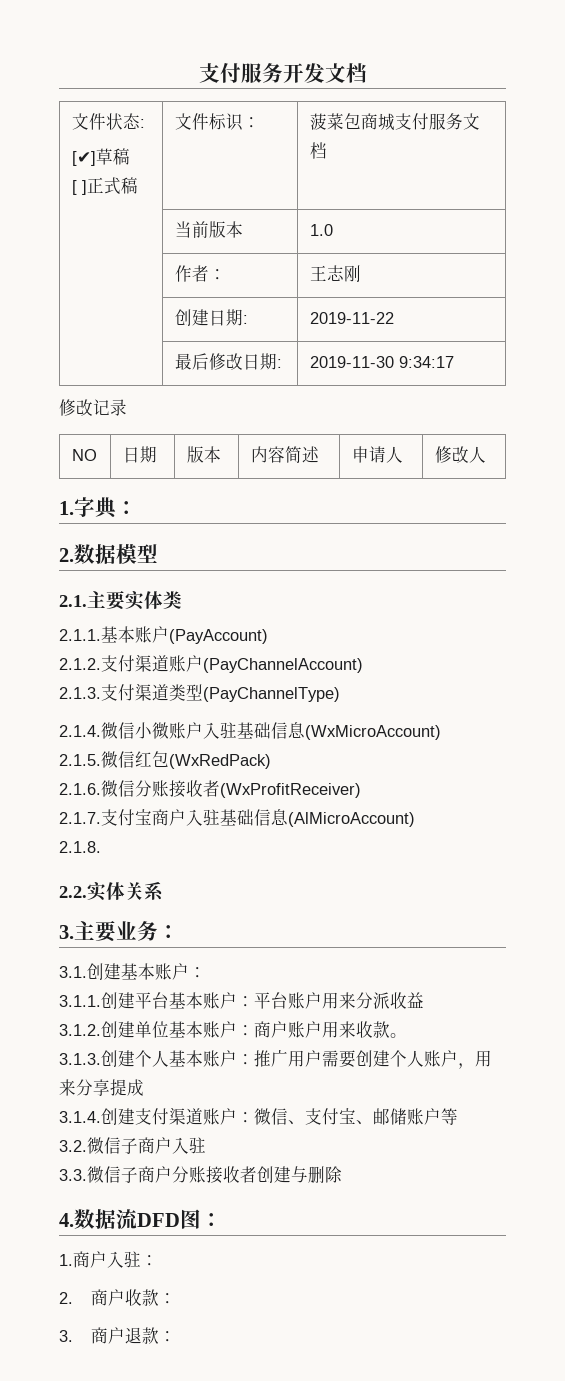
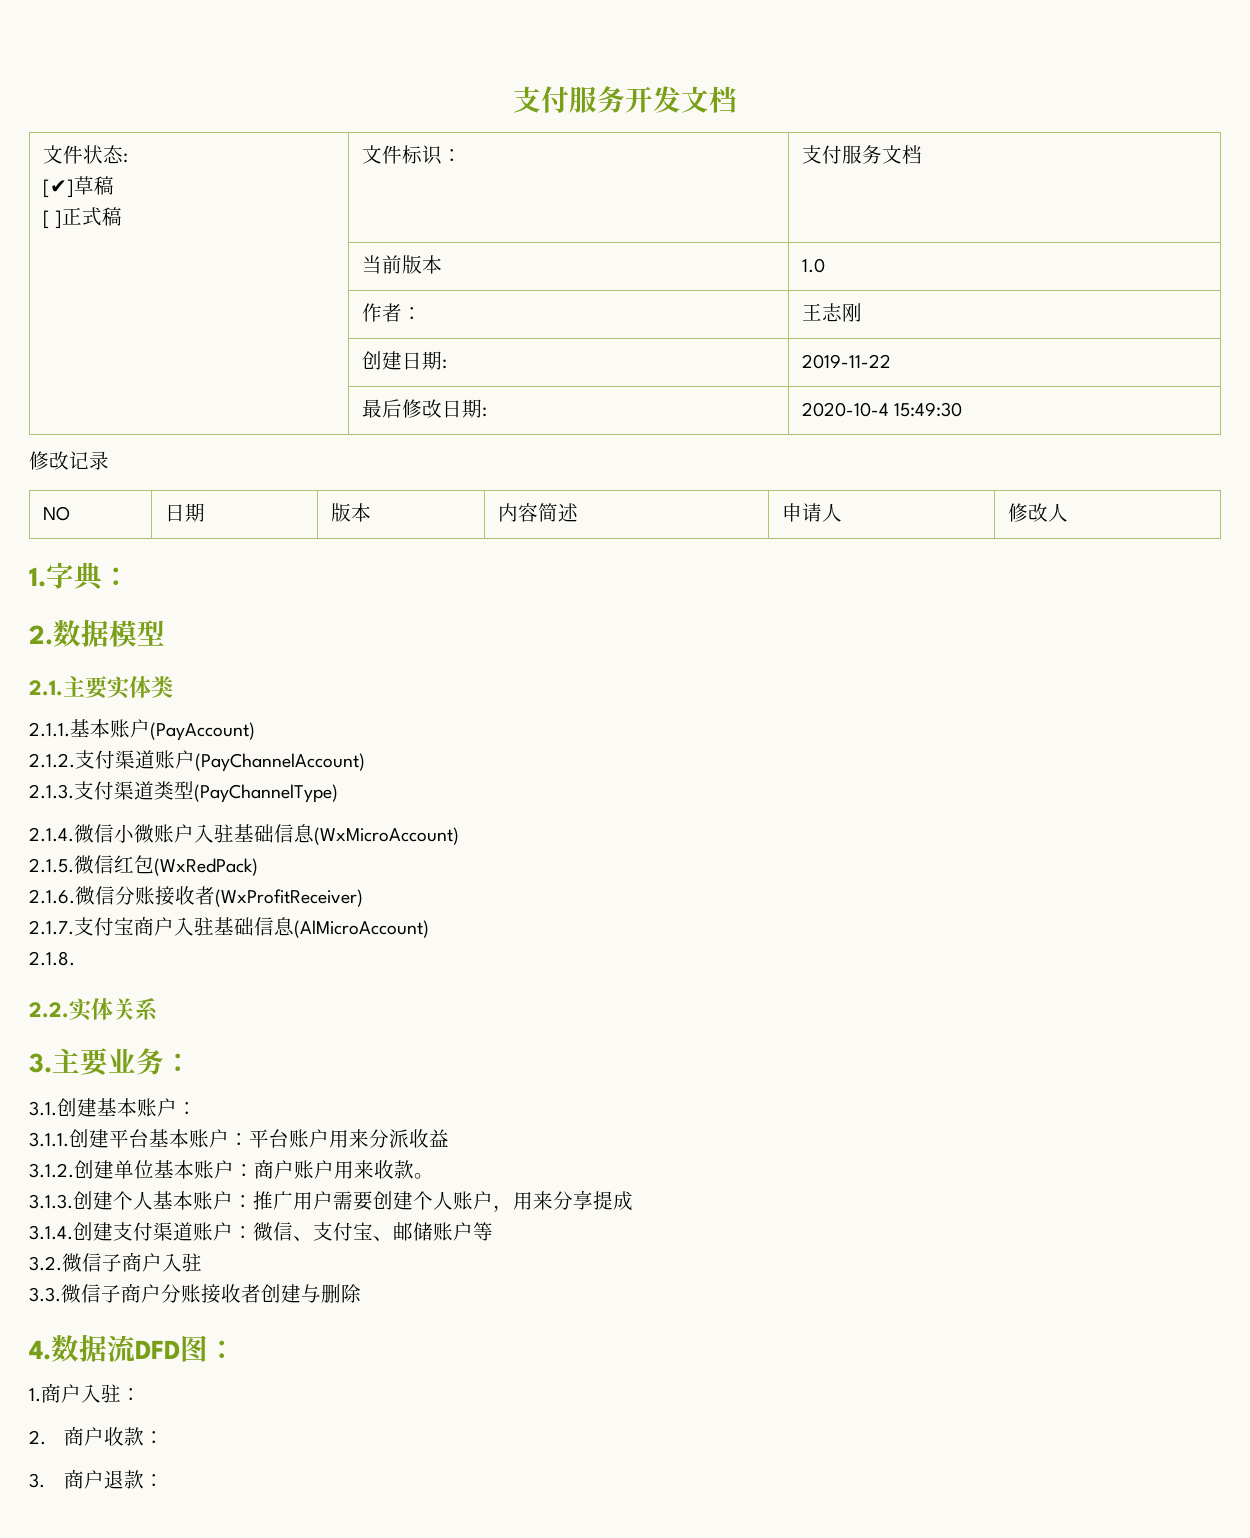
  文件状态:
  [✔]草稿
- [ ]正式稿 | 文件标识： | 菠菜包商城支付服务文档
+ [ ]正式稿 | 文件标识： | 支付服务文档
- | 最后修改日期: | 2019-11-30 9:34:17
+ | 最后修改日期: | 2020-10-4 15:49:30

